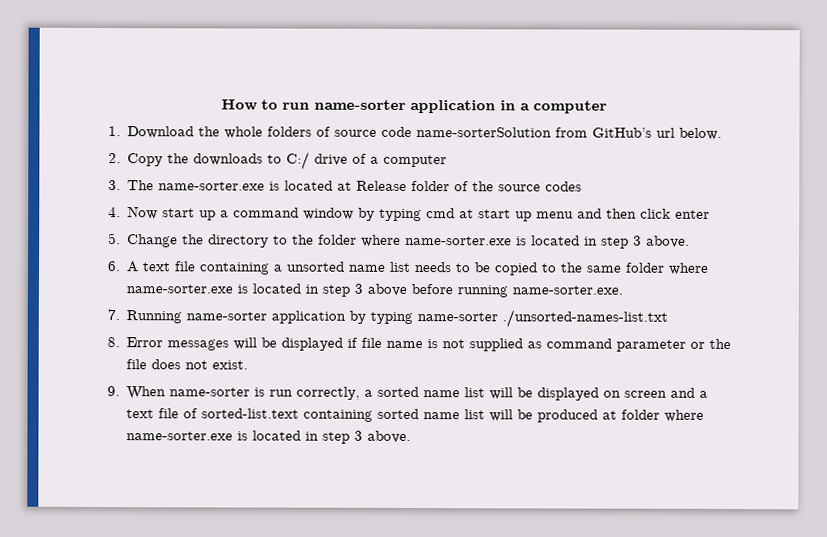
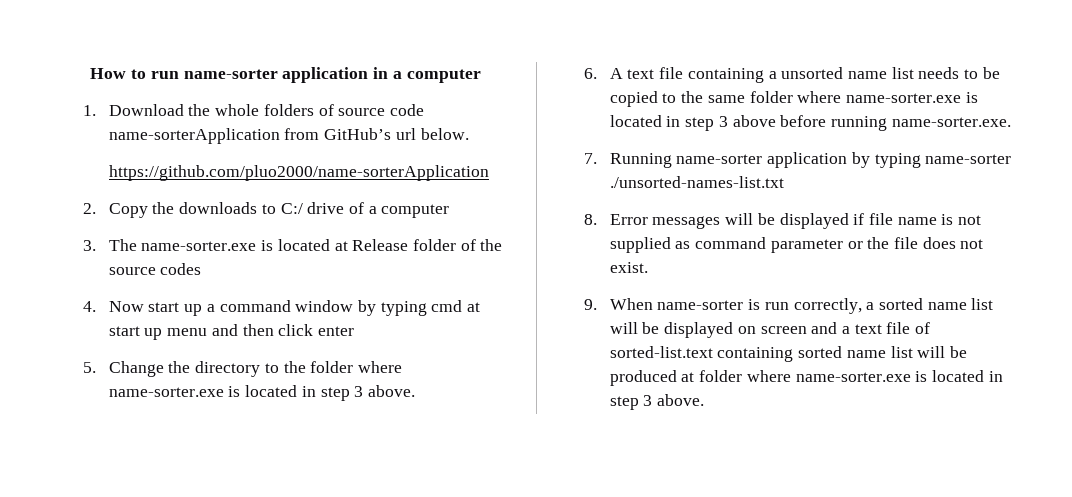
- 1. Download the whole folders of source code name-sorterSolution from GitHub’s url below.
+ 1. Download the whole folders of source code name-sorterApplication from GitHub’s url below.
+ https://github.com/pluo2000/name-sorterApplication

